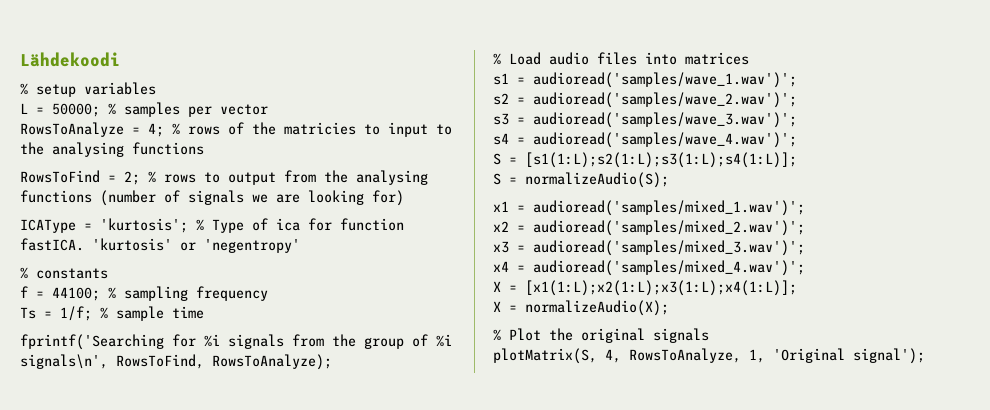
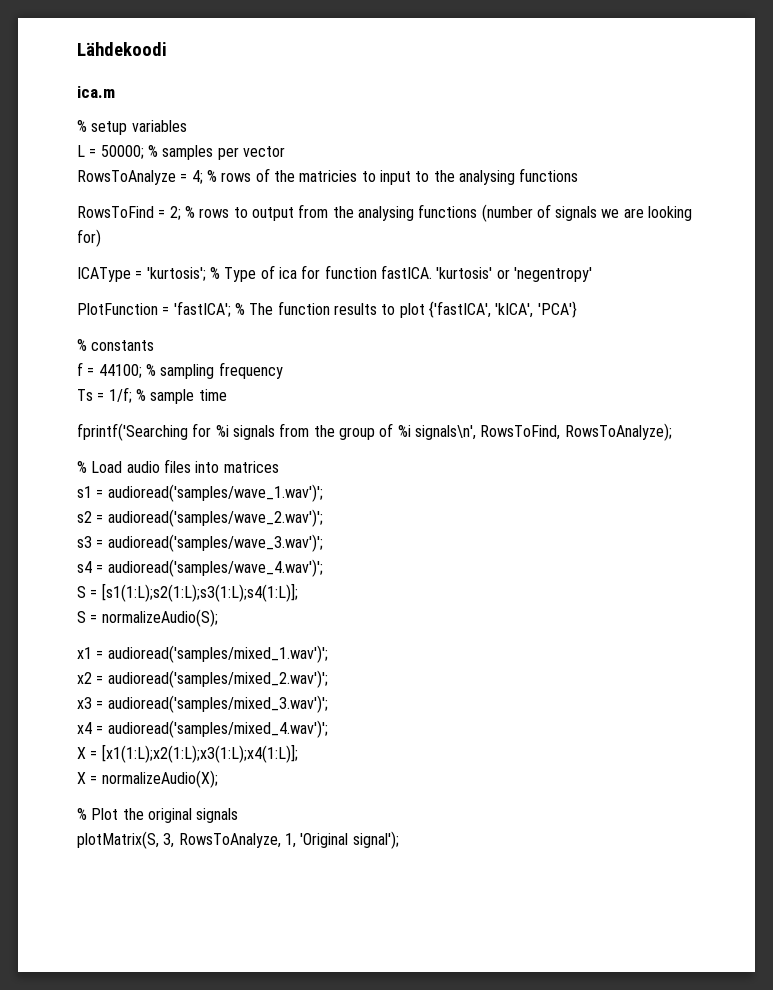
+ ica.m
+ PlotFunction = 'fastICA'; % The function results to plot {'fastICA', 'kICA', 'PCA'}
- plotMatrix(S, 4, RowsToAnalyze, 1, 'Original signal');
+ plotMatrix(S, 3, RowsToAnalyze, 1, 'Original signal');

